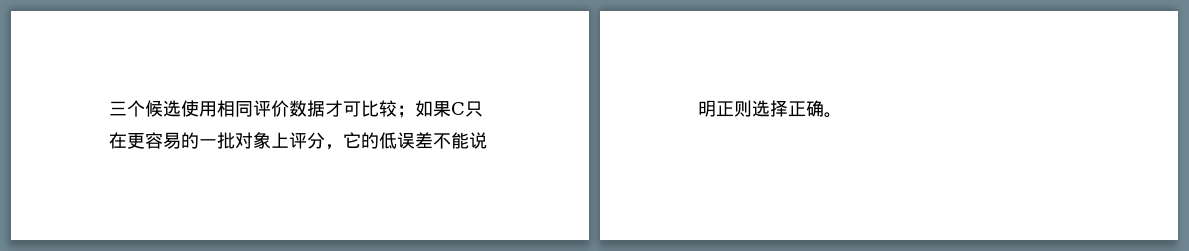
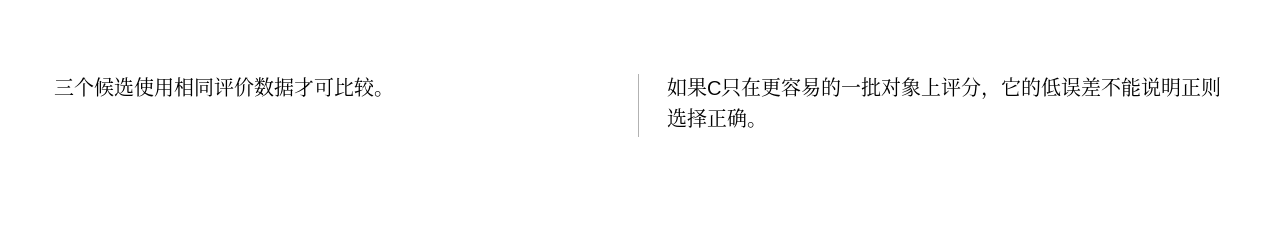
- 三个候选使用相同评价数据才可比较；如果C只在更容易的一批对象上评分，它的低误差不能说明正则选择正确。
+ 三个候选使用相同评价数据才可比较。
+ 如果C只在更容易的一批对象上评分，它的低误差不能说明正则选择正确。

